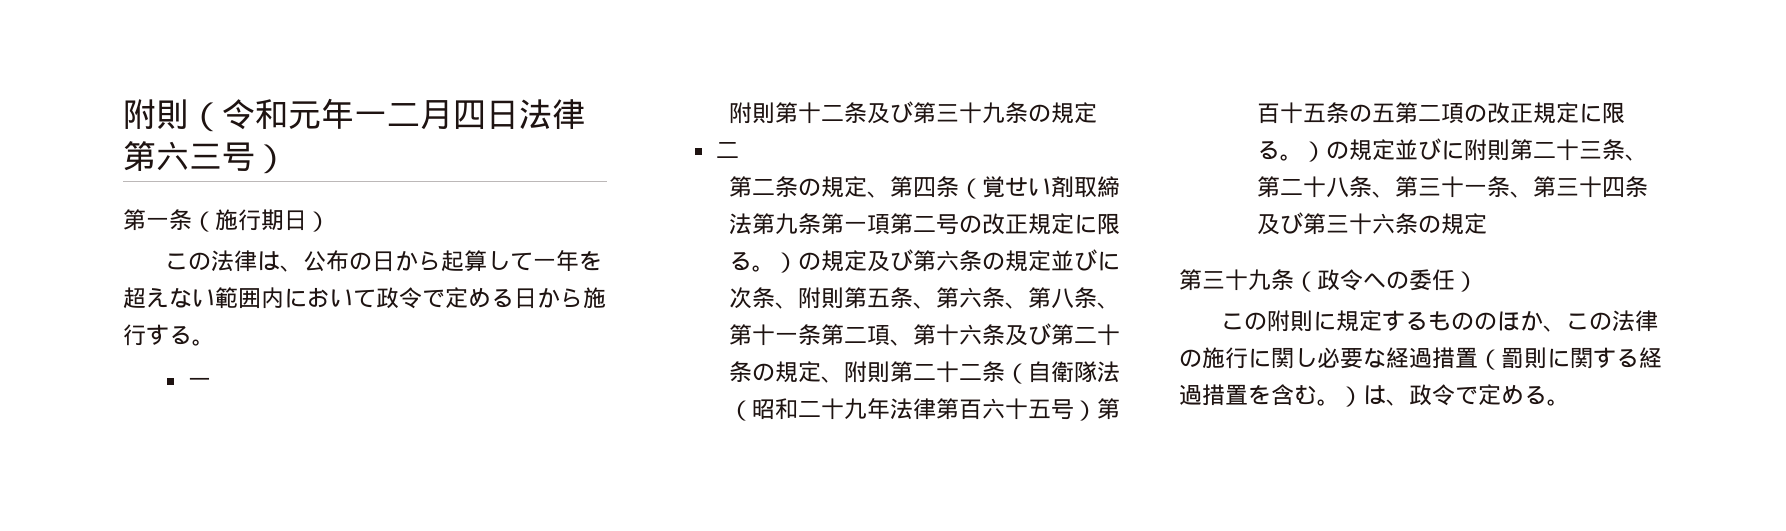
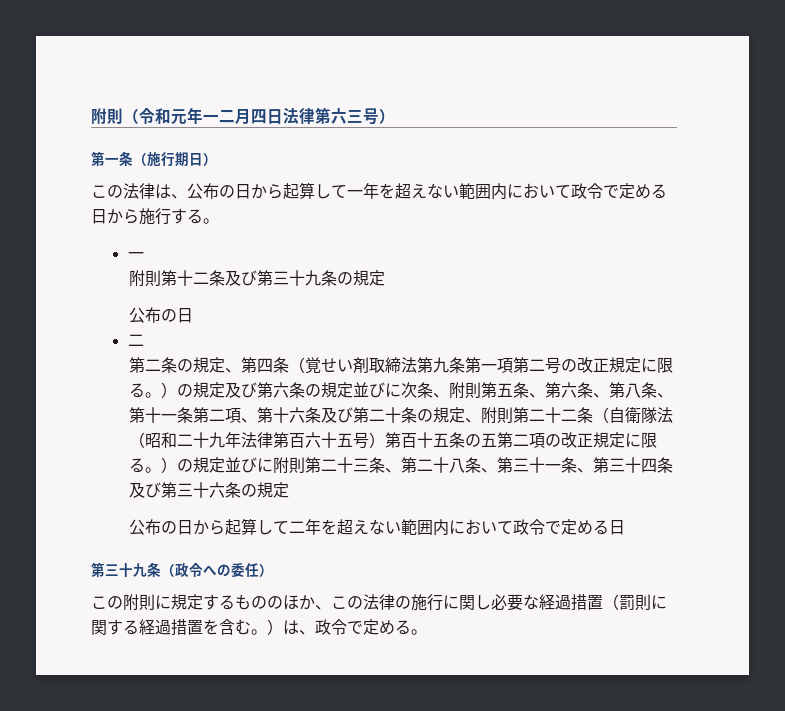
  附則第十二条及び第三十九条の規定
+ 公布の日
+ 公布の日から起算して二年を超えない範囲内において政令で定める日

